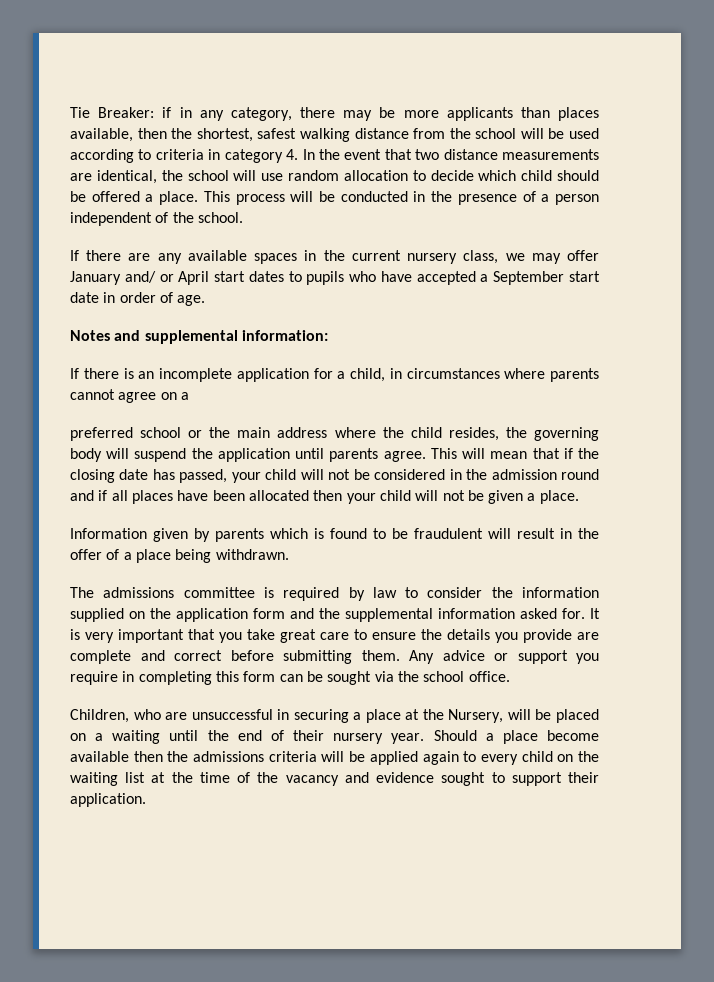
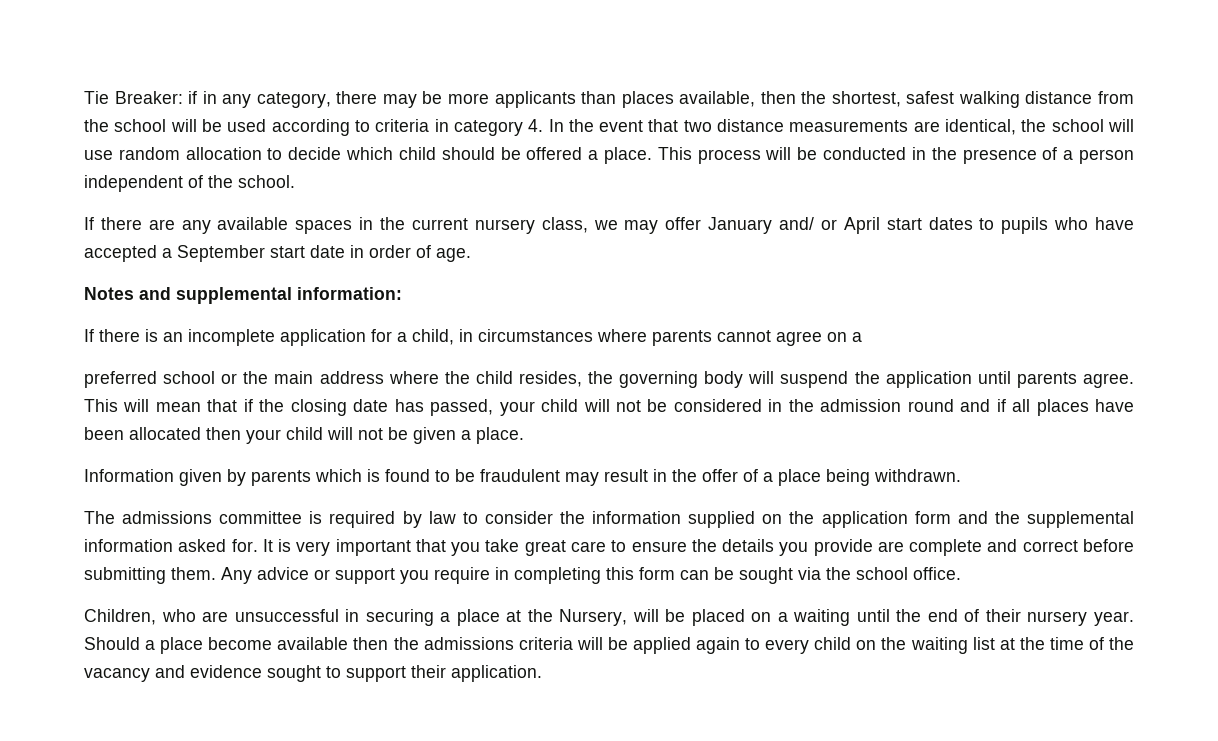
- Information given by parents which is found to be fraudulent will result in the offer of a place being withdrawn.
+ Information given by parents which is found to be fraudulent may result in the offer of a place being withdrawn.

